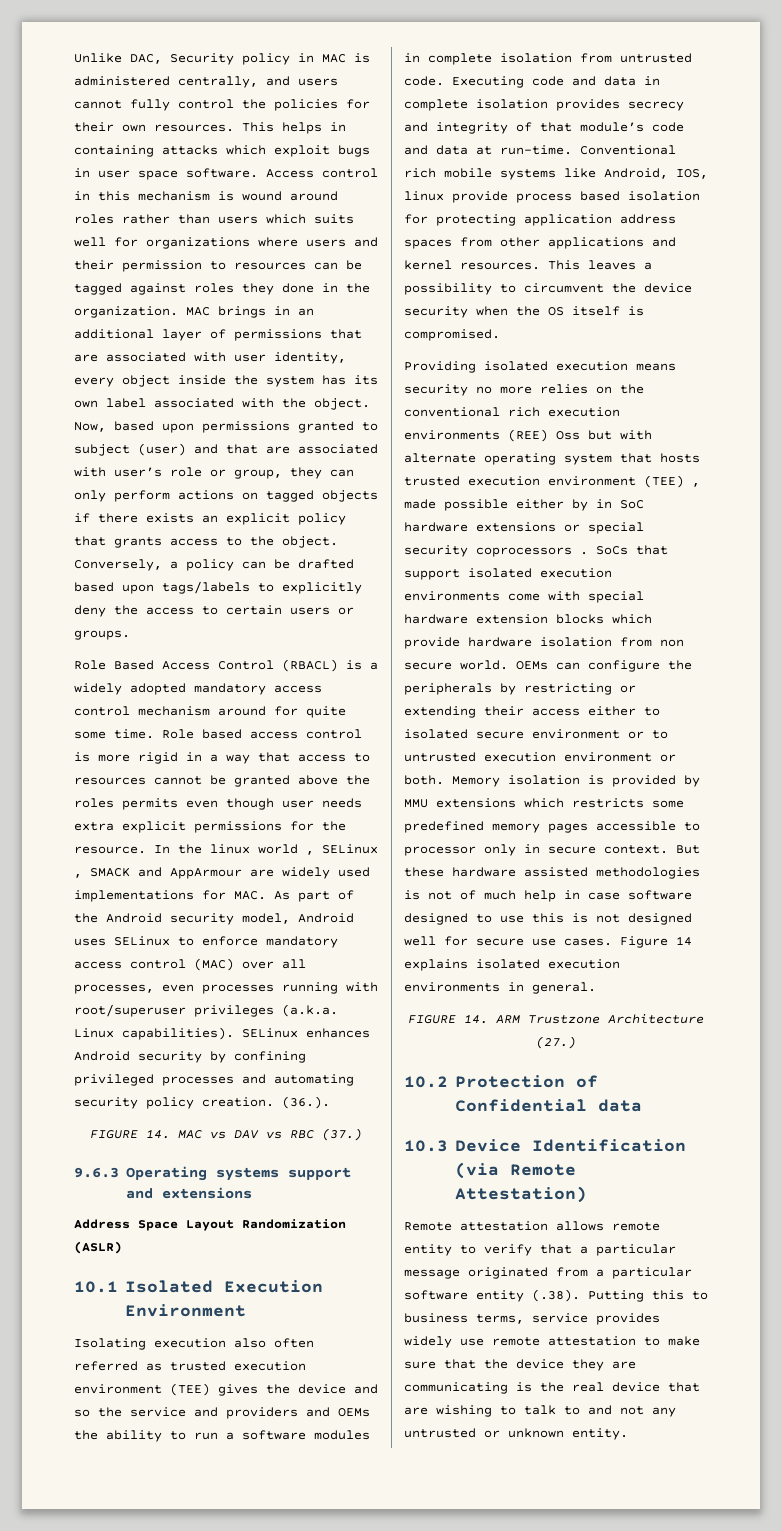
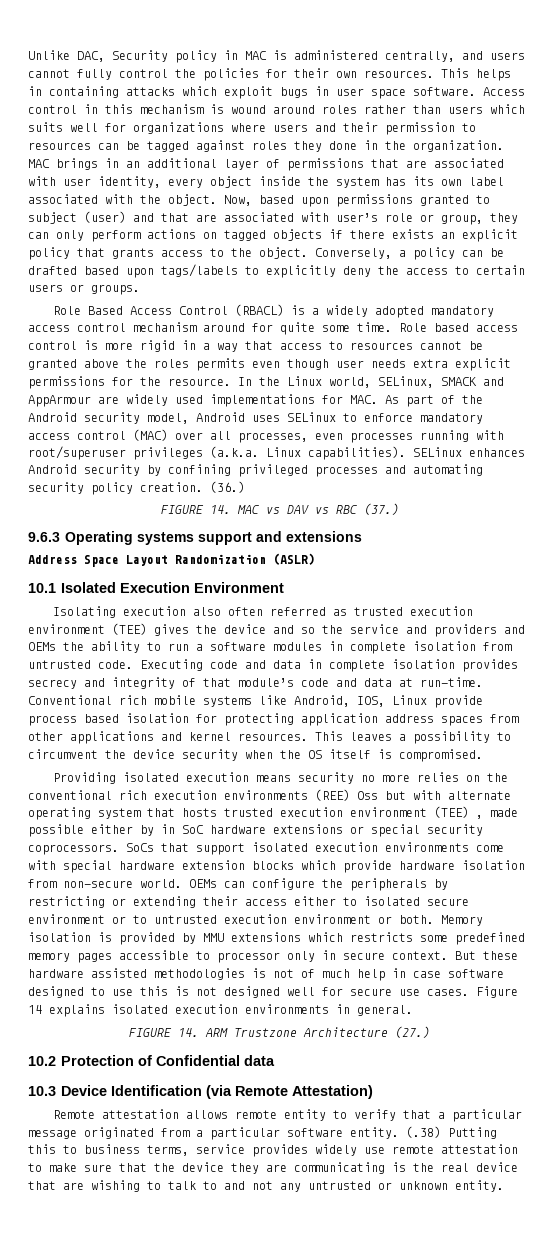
- In the linux world , SELinux , SMACK and AppArmour are widely used implementations for MAC. As part of the Android security model, Android uses SELinux to enforce mandatory access control (MAC) over all processes, even processes running with root/superuser privileges (a.k.a. Linux capabilities).
+ In the Linux world, SELinux, SMACK and AppArmour are widely used implementations for MAC. As part of the Android security model, Android uses SELinux to enforce mandatory access control (MAC) over all processes, even processes running with root/superuser privileges (a.k.a. Linux capabilities).
- (36.).
+ (36.)
- Conventional rich mobile systems like Android, IOS, linux provide process based isolation for protecting application address spaces from other applications and kernel resources.
+ Conventional rich mobile systems like Android, IOS, Linux provide process based isolation for protecting application address spaces from other applications and kernel resources.
- Providing isolated execution means security no more relies on the conventional rich execution environments (REE) Oss but with alternate operating system that hosts trusted execution environment (TEE) , made possible either by in SoC hardware extensions or special security coprocessors .
+ Providing isolated execution means security no more relies on the conventional rich execution environments (REE) Oss but with alternate operating system that hosts trusted execution environment (TEE) , made possible either by in SoC hardware extensions or special security coprocessors.
- SoCs that support isolated execution environments come with special hardware extension blocks which provide hardware isolation from non secure world.
+ SoCs that support isolated execution environments come with special hardware extension blocks which provide hardware isolation from non-secure world.
- Remote attestation allows remote entity to verify that a particular message originated from a particular software entity (.38). Putting this to business terms, service provides widely use remote attestation to make sure that the device they are communicating is the real device that are wishing to talk to and not any untrusted or unknown entity.
+ Remote attestation allows remote entity to verify that a particular message originated from a particular software entity. (.38) Putting this to business terms, service provides widely use remote attestation to make sure that the device they are communicating is the real device that are wishing to talk to and not any untrusted or unknown entity.

